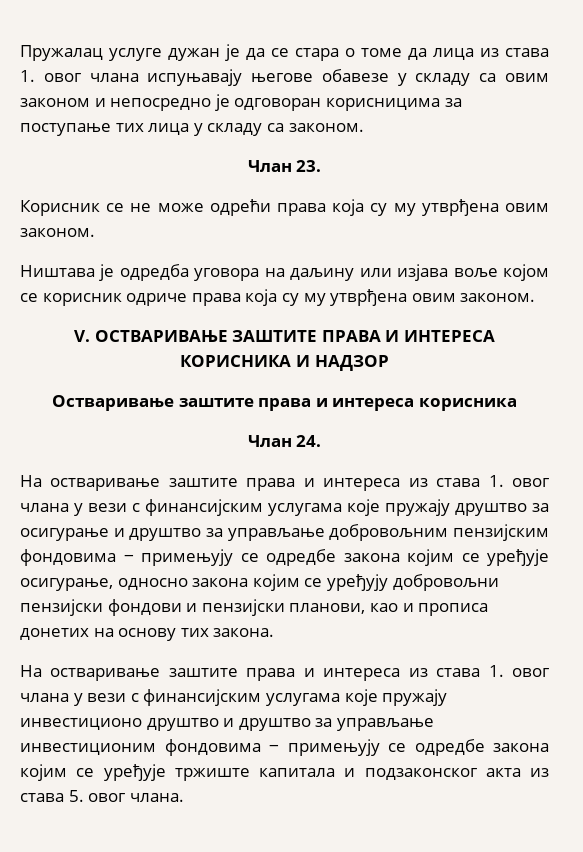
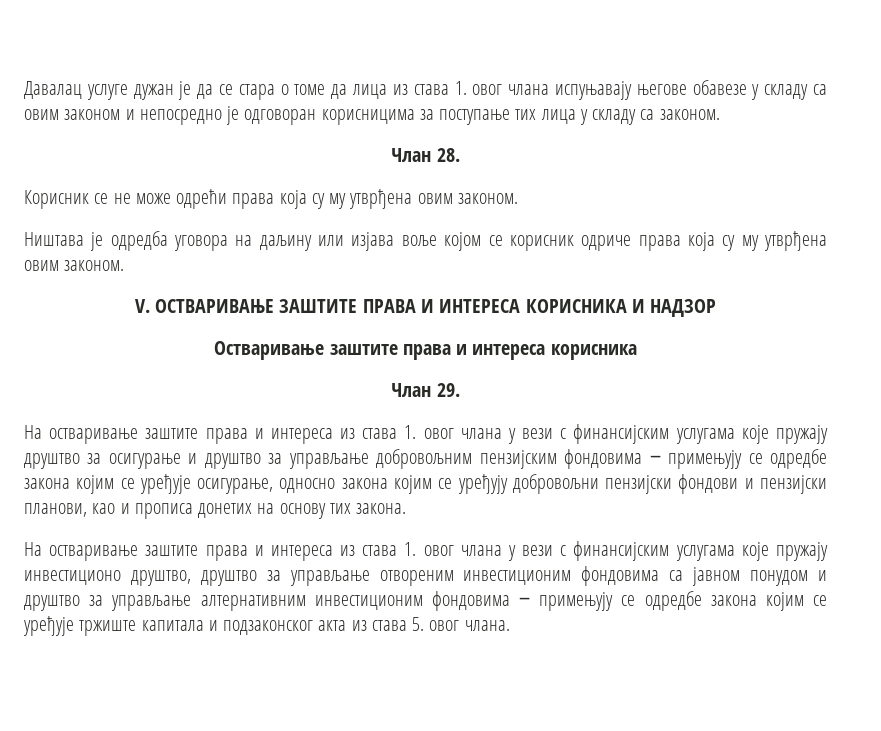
- Пружалац услуге дужан је да се стара о томе да лица из става 1. овог члана испуњавају његове обавезе у складу са овим законом и непосредно је одговоран корисницима за поступање тих лица у складу са законом.
+ Давалац услуге дужан је да се стара о томе да лица из става 1. овог члана испуњавају његове обавезе у складу са овим законом и непосредно је одговоран корисницима за поступање тих лица у складу са законом.
- Члан 23.
+ Члан 28.
- Члан 24.
+ Члан 29.
- На остваривање заштите права и интереса из става 1. овог члана у вези с финансијским услугама које пружају инвестиционо друштво и друштво за управљање инвестиционим фондовима ‒ примењују се одредбе закона којим се уређује тржиште капитала и подзаконског акта из става 5. овог члана.
+ На остваривање заштите права и интереса из става 1. овог члана у вези с финансијским услугама које пружају инвестиционо друштво, друштво за управљање отвореним инвестиционим фондовима са јавном понудом и друштво за управљање алтернативним инвестиционим фондовима ‒ примењују се одредбе закона којим се уређује тржиште капитала и подзаконског акта из става 5. овог члана.

